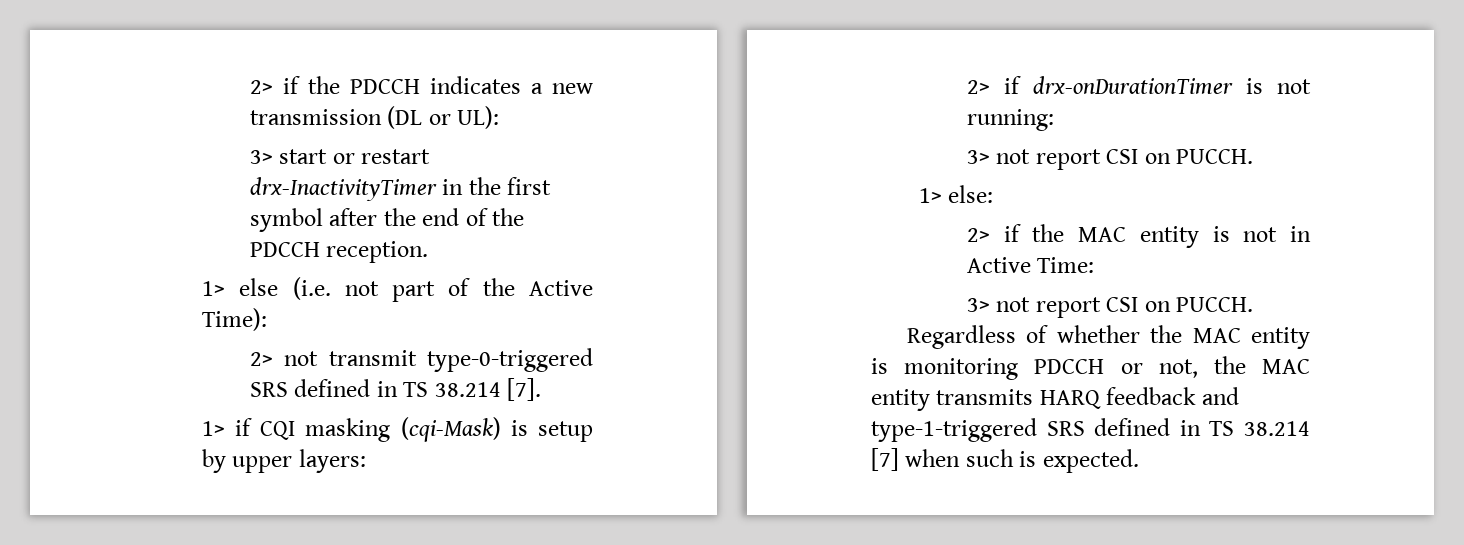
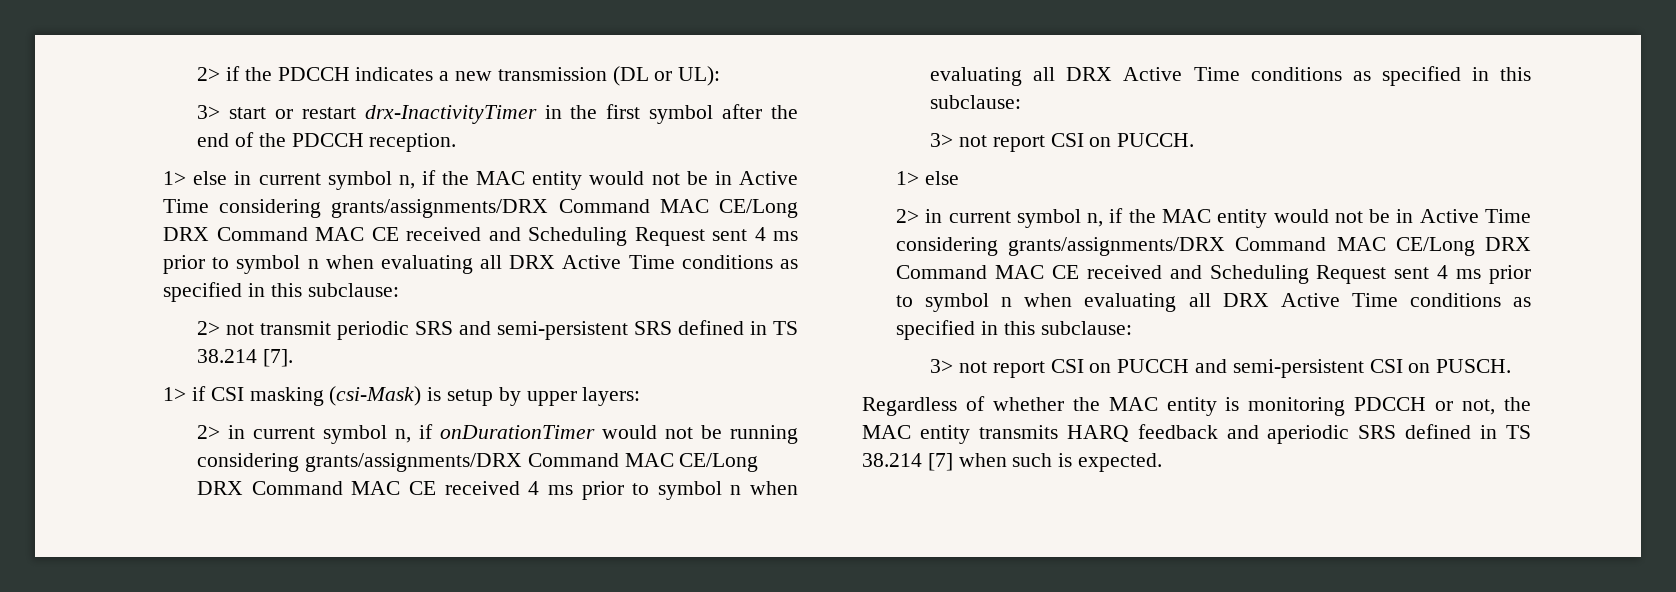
- 1> else (i.e. not part of the Active Time):
+ 1> else in current symbol n, if the MAC entity would not be in Active Time considering grants/assignments/DRX Command MAC CE/Long DRX Command MAC CE received and Scheduling Request sent 4 ms prior to symbol n when evaluating all DRX Active Time conditions as specified in this subclause:
- 2> not transmit type-0-triggered SRS defined in TS 38.214 [7].
+ 2> not transmit periodic SRS and semi-persistent SRS defined in TS 38.214 [7].
- 1> if CQI masking (cqi-Mask) is setup by upper layers:
+ 1> if CSI masking (csi-Mask) is setup by upper layers:
- 2> if drx-onDurationTimer is not running:
+ 2> in current symbol n, if onDurationTimer would not be running considering grants/assignments/DRX Command MAC CE/Long DRX Command MAC CE received 4 ms prior to symbol n when evaluating all DRX Active Time conditions as specified in this subclause:
  3> not report CSI on PUCCH.
- 1> else:
- 2> if the MAC entity is not in Active Time:
- 3> not report CSI on PUCCH.
+ 1> else
+ 2> in current symbol n, if the MAC entity would not be in Active Time considering grants/assignments/DRX Command MAC CE/Long DRX Command MAC CE received and Scheduling Request sent 4 ms prior to symbol n when evaluating all DRX Active Time conditions as specified in this subclause:
+ 3> not report CSI on PUCCH and semi-persistent CSI on PUSCH.
- Regardless of whether the MAC entity is monitoring PDCCH or not, the MAC entity transmits HARQ feedback and type-1-triggered SRS defined in TS 38.214 [7] when such is expected.
+ Regardless of whether the MAC entity is monitoring PDCCH or not, the MAC entity transmits HARQ feedback and aperiodic SRS defined in TS 38.214 [7] when such is expected.

